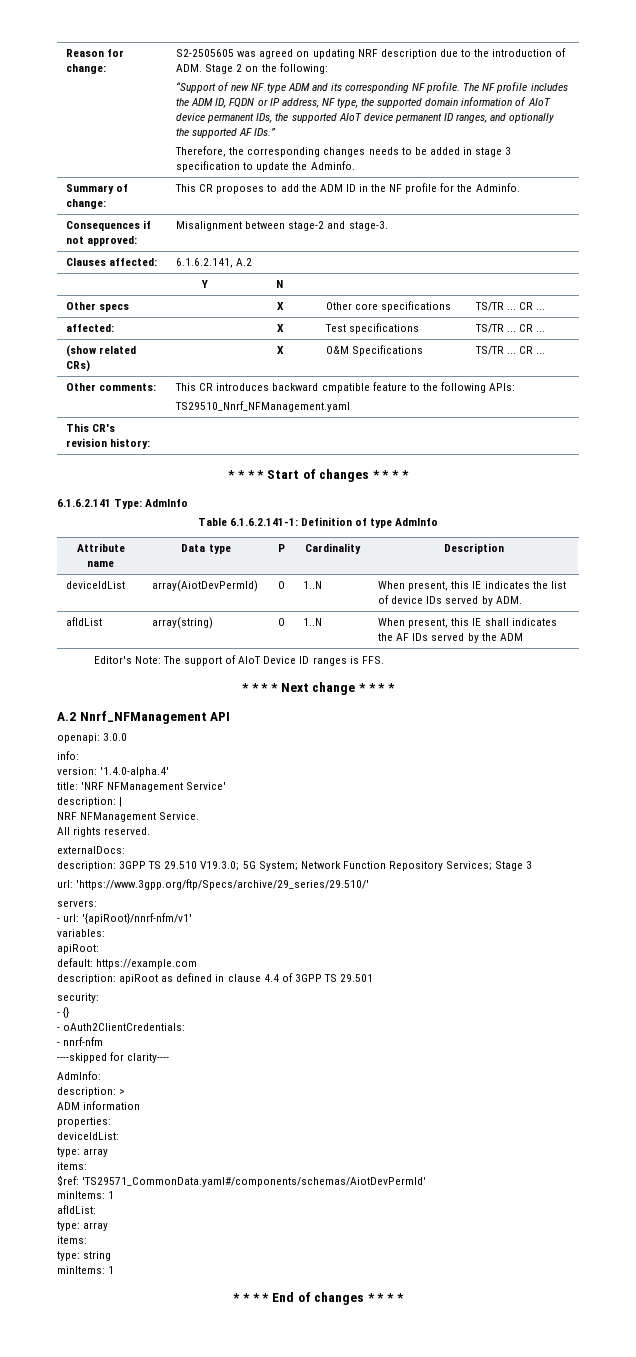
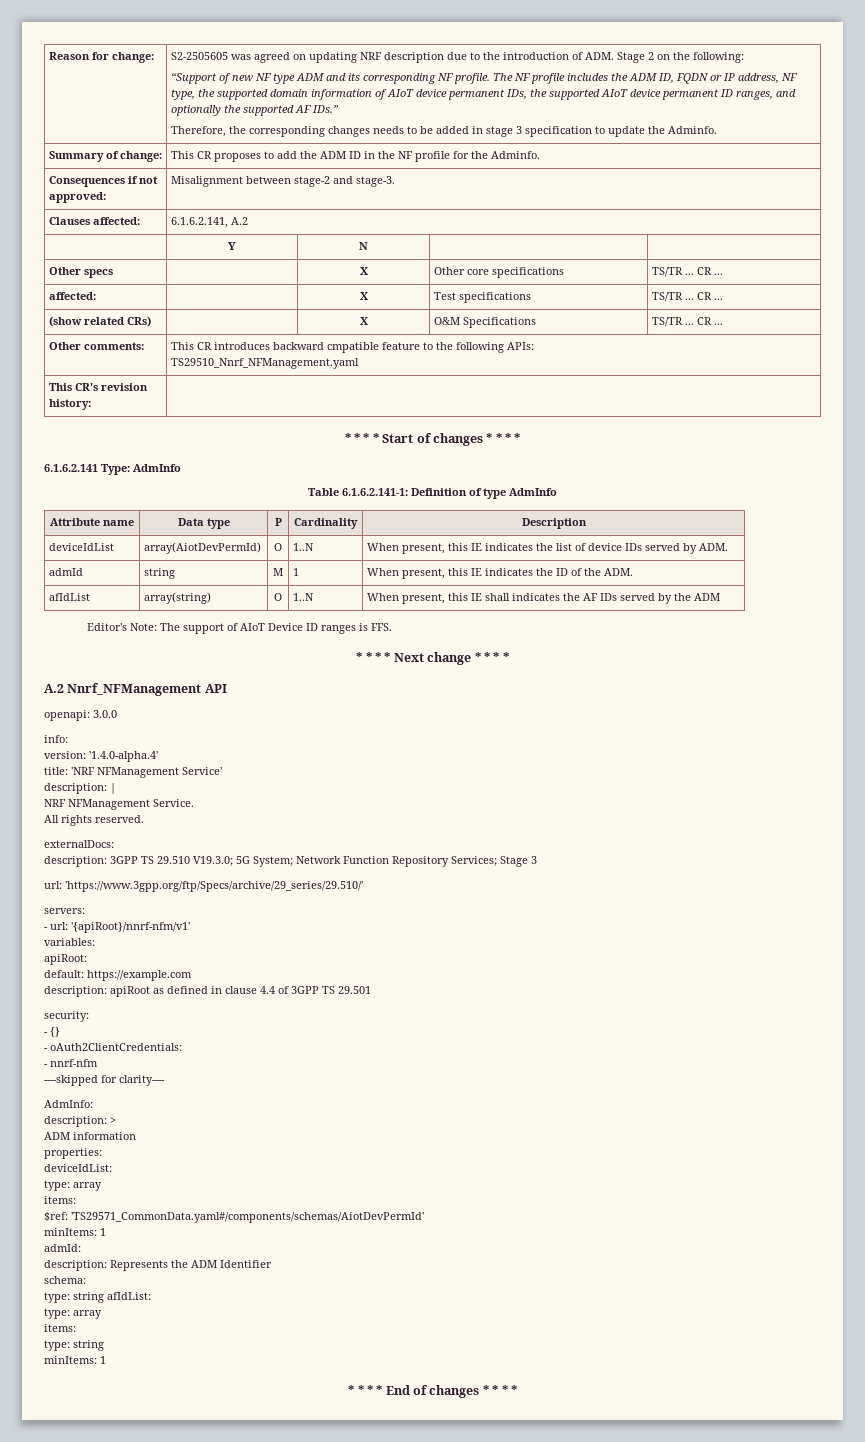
+ admId | string | M | 1 | When present, this IE indicates the ID of the ADM.
- afIdList:
+ admId:
+ description: Represents the ADM Identifier
+ schema:
+ type: string afIdList:

